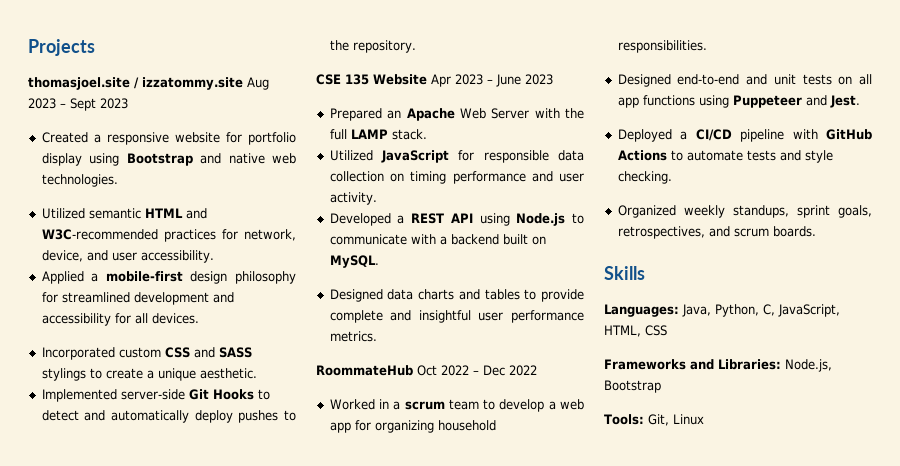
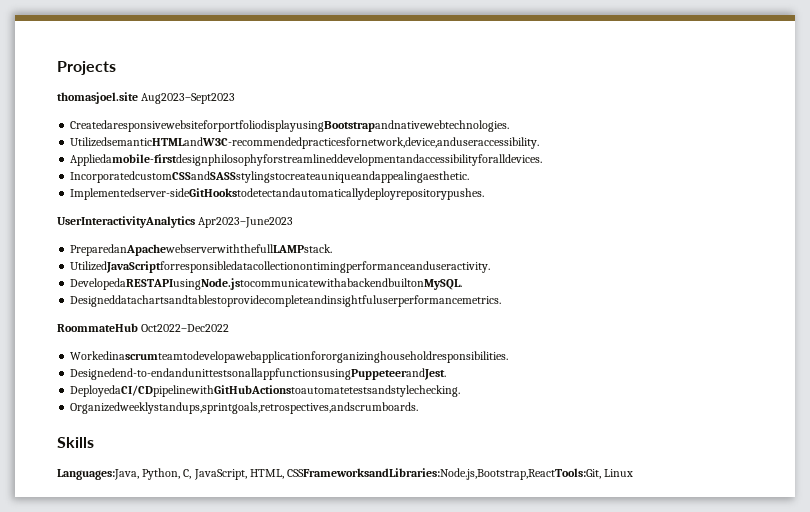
- thomasjoel.site / izzatommy.site Aug 2023 – Sept 2023
- Created a responsive website for portfolio display using Bootstrap and native web technologies.
- Utilized semantic HTML and W3C-recommended practices for network, device, and user accessibility.
- Applied a mobile-first design philosophy for streamlined development and accessibility for all devices.
- Incorporated custom CSS and SASS stylings to create a unique aesthetic.
- Implemented server-side Git Hooks to detect and automatically deploy pushes to the repository.
- CSE 135 Website Apr 2023 – June 2023
- Prepared an Apache Web Server with the full LAMP stack.
- Utilized JavaScript for responsible data collection on timing performance and user activity.
- Developed a REST API using Node.js to communicate with a backend built on MySQL.
- Designed data charts and tables to provide complete and insightful user performance metrics.
- RoommateHub Oct 2022 – Dec 2022
- Worked in a scrum team to develop a web app for organizing household responsibilities.
- Designed end-to-end and unit tests on all app functions using Puppeteer and Jest.
- Deployed a CI/CD pipeline with GitHub Actions to automate tests and style checking.
- Organized weekly standups, sprint goals, retrospectives, and scrum boards.
+ thomasjoel.site Aug2023–Sept2023
+ CreatedaresponsivewebsiteforportfoliodisplayusingBootstrapandnativewebtechnologies.
+ UtilizedsemanticHTMLandW3C-recommendedpracticesfornetwork,device,anduseraccessibility.
+ Appliedamobile-firstdesignphilosophyforstreamlineddevelopmentandaccessibilityforalldevices.
+ IncorporatedcustomCSSandSASSstylingstocreateauniqueandappealingaesthetic.
+ Implementedserver-sideGitHookstodetectandautomaticallydeployrepositorypushes.
+ UserInteractivityAnalytics Apr2023–June2023
+ PreparedanApachewebserverwiththefullLAMPstack.
+ UtilizedJavaScriptforresponsibledatacollectionontimingperformanceanduseractivity.
+ DevelopedaRESTAPIusingNode.jstocommunicatewithabackendbuiltonMySQL.
+ Designeddatachartsandtablestoprovidecompleteandinsightfuluserperformancemetrics.
+ RoommateHub Oct2022–Dec2022
+ Workedinascrumteamtodevelopawebapplicationfororganizinghouseholdresponsibilities.
+ Designedend-to-endandunittestsonallappfunctionsusingPuppeteerandJest.
+ DeployedaCI/CDpipelinewithGitHubActionstoautomatetestsandstylechecking.
+ Organizedweeklystandups,sprintgoals,retrospectives,andscrumboards.
- Languages: Java, Python, C, JavaScript, HTML, CSS
- Frameworks and Libraries: Node.js, Bootstrap
- Tools: Git, Linux
+ Languages:Java, Python, C, JavaScript, HTML, CSSFrameworksandLibraries:Node.js,Bootstrap,ReactTools:Git, Linux

